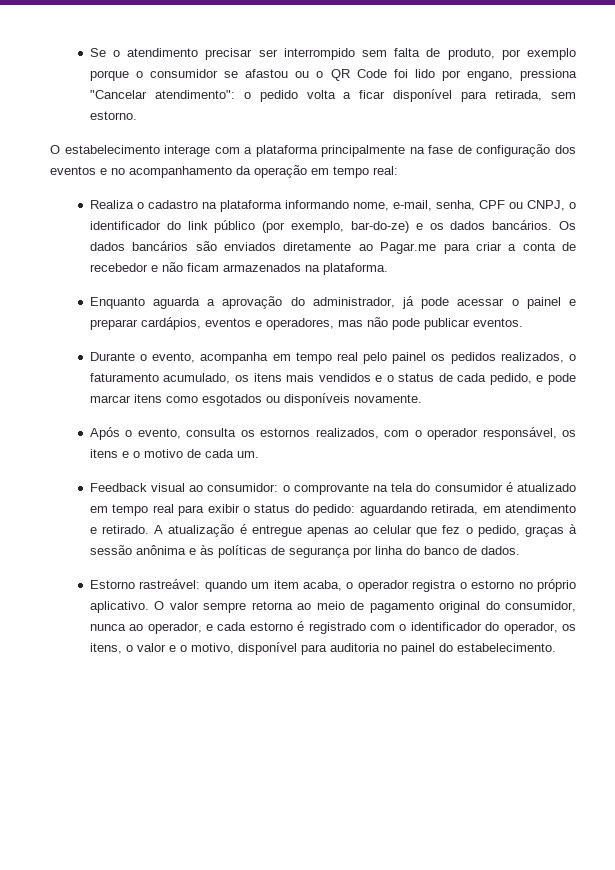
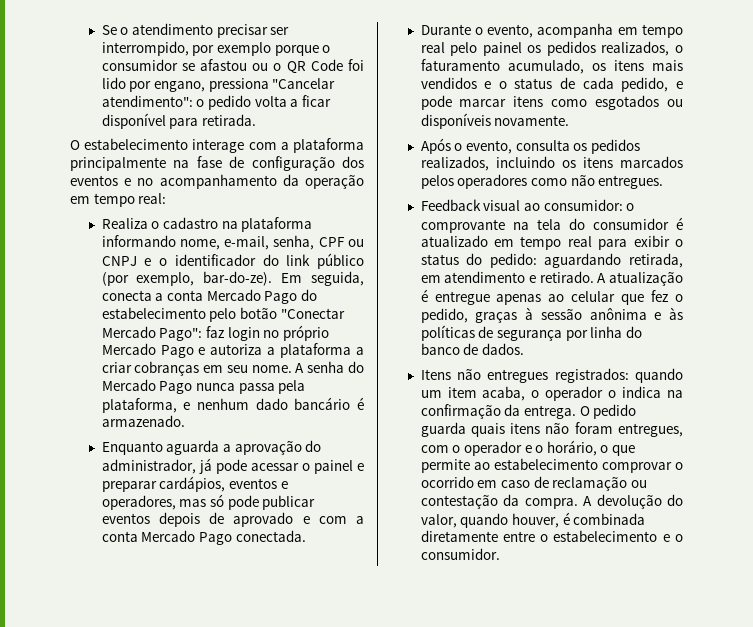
- Se o atendimento precisar ser interrompido sem falta de produto, por exemplo porque o consumidor se afastou ou o QR Code foi lido por engano, pressiona "Cancelar atendimento": o pedido volta a ficar disponível para retirada, sem estorno.
+ Se o atendimento precisar ser interrompido, por exemplo porque o consumidor se afastou ou o QR Code foi lido por engano, pressiona "Cancelar atendimento": o pedido volta a ficar disponível para retirada.
- Realiza o cadastro na plataforma informando nome, e-mail, senha, CPF ou CNPJ, o identificador do link público (por exemplo, bar-do-ze) e os dados bancários. Os dados bancários são enviados diretamente ao Pagar.me para criar a conta de recebedor e não ficam armazenados na plataforma.
+ Realiza o cadastro na plataforma informando nome, e-mail, senha, CPF ou CNPJ e o identificador do link público (por exemplo, bar-do-ze). Em seguida, conecta a conta Mercado Pago do estabelecimento pelo botão "Conectar Mercado Pago": faz login no próprio Mercado Pago e autoriza a plataforma a criar cobranças em seu nome. A senha do Mercado Pago nunca passa pela plataforma, e nenhum dado bancário é armazenado.
- Enquanto aguarda a aprovação do administrador, já pode acessar o painel e preparar cardápios, eventos e operadores, mas não pode publicar eventos.
+ Enquanto aguarda a aprovação do administrador, já pode acessar o painel e preparar cardápios, eventos e operadores, mas só pode publicar eventos depois de aprovado e com a conta Mercado Pago conectada.
- Após o evento, consulta os estornos realizados, com o operador responsável, os itens e o motivo de cada um.
+ Após o evento, consulta os pedidos realizados, incluindo os itens marcados pelos operadores como não entregues.
- Estorno rastreável: quando um item acaba, o operador registra o estorno no próprio aplicativo. O valor sempre retorna ao meio de pagamento original do consumidor, nunca ao operador, e cada estorno é registrado com o identificador do operador, os itens, o valor e o motivo, disponível para auditoria no painel do estabelecimento.
+ Itens não entregues registrados: quando um item acaba, o operador o indica na confirmação da entrega. O pedido guarda quais itens não foram entregues, com o operador e o horário, o que permite ao estabelecimento comprovar o ocorrido em caso de reclamação ou contestação da compra. A devolução do valor, quando houver, é combinada diretamente entre o estabelecimento e o consumidor.

